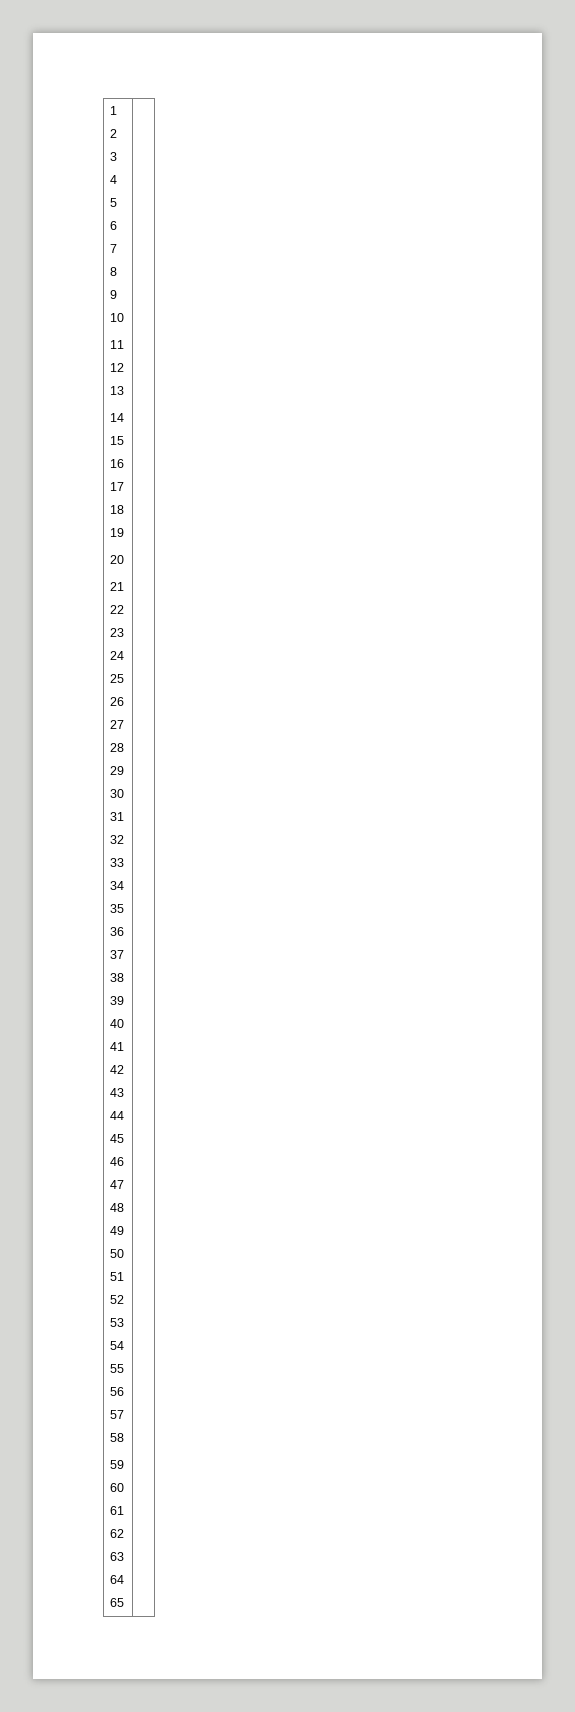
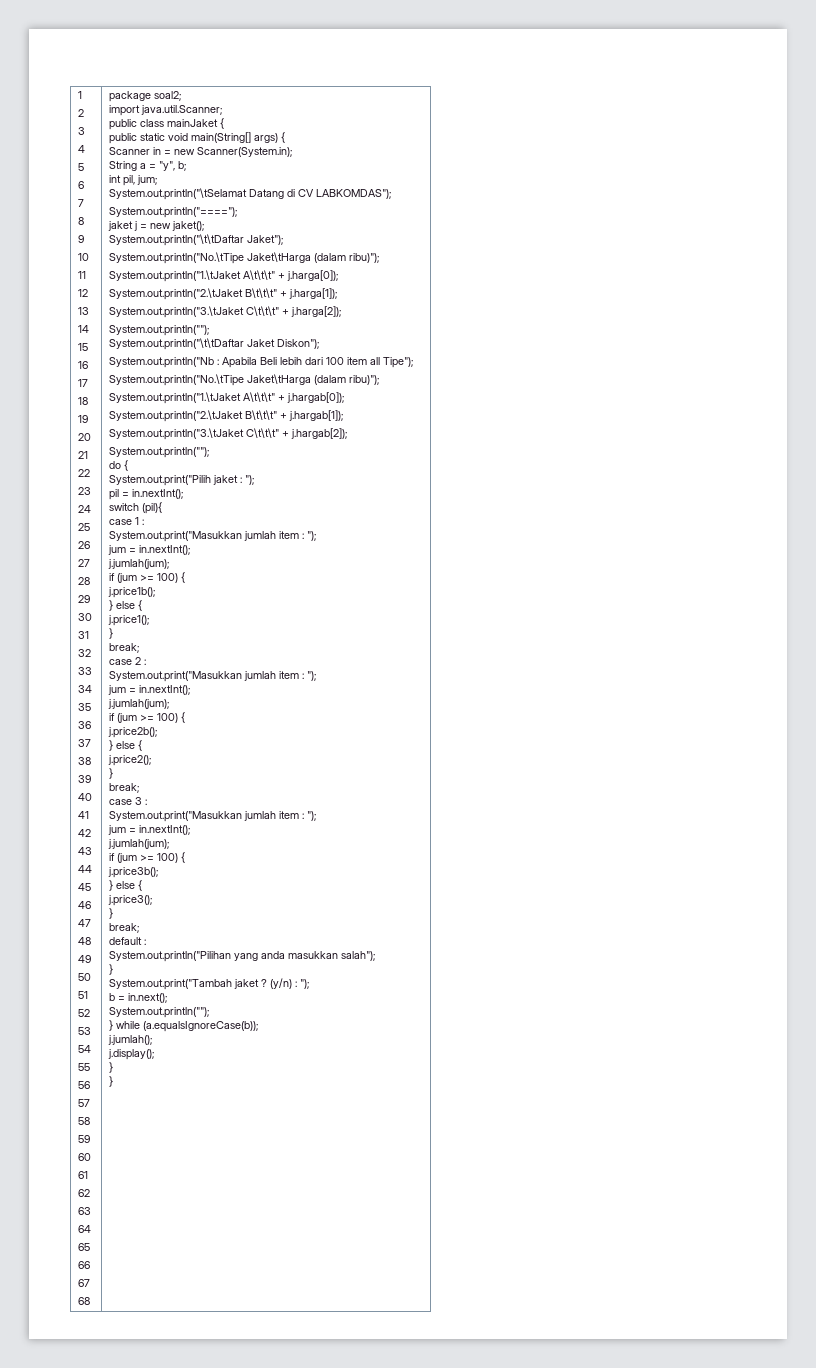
+ 66
+ 67
+ 68 | package soal2;
+ import java.util.Scanner;
+ public class mainJaket {
+ public static void main(String[] args) {
+ Scanner in = new Scanner(System.in);
+ String a = "y", b;
+ int pil, jum;
+ System.out.println("\tSelamat Datang di CV LABKOMDAS");
+ System.out.println("====");
+ jaket j = new jaket();
+ System.out.println("\t\tDaftar Jaket");
+ System.out.println("No.\tTipe Jaket\tHarga (dalam ribu)");
+ System.out.println("1.\tJaket A\t\t\t" + j.harga[0]);
+ System.out.println("2.\tJaket B\t\t\t" + j.harga[1]);
+ System.out.println("3.\tJaket C\t\t\t" + j.harga[2]);
+ System.out.println("");
+ System.out.println("\t\tDaftar Jaket Diskon");
+ System.out.println("Nb : Apabila Beli lebih dari 100 item all Tipe");
+ System.out.println("No.\tTipe Jaket\tHarga (dalam ribu)");
+ System.out.println("1.\tJaket A\t\t\t" + j.hargab[0]);
+ System.out.println("2.\tJaket B\t\t\t" + j.hargab[1]);
+ System.out.println("3.\tJaket C\t\t\t" + j.hargab[2]);
+ System.out.println("");
+ do {
+ System.out.print("Pilih jaket : ");
+ pil = in.nextInt();
+ switch (pil){
+ case 1 :
+ System.out.print("Masukkan jumlah item : ");
+ jum = in.nextInt();
+ j.jumlah(jum);
+ if (jum >= 100) {
+ j.price1b();
+ } else {
+ j.price1();
+ }
+ break;
+ case 2 :
+ System.out.print("Masukkan jumlah item : ");
+ jum = in.nextInt();
+ j.jumlah(jum);
+ if (jum >= 100) {
+ j.price2b();
+ } else {
+ j.price2();
+ }
+ break;
+ case 3 :
+ System.out.print("Masukkan jumlah item : ");
+ jum = in.nextInt();
+ j.jumlah(jum);
+ if (jum >= 100) {
+ j.price3b();
+ } else {
+ j.price3();
+ }
+ break;
+ default :
+ System.out.println("Pilihan yang anda masukkan salah");
+ }
+ System.out.print("Tambah jaket ? (y/n) : ");
+ b = in.next();
+ System.out.println("");
+ } while (a.equalsIgnoreCase(b));
+ j.jumlah();
+ j.display();
+ }
+ }

